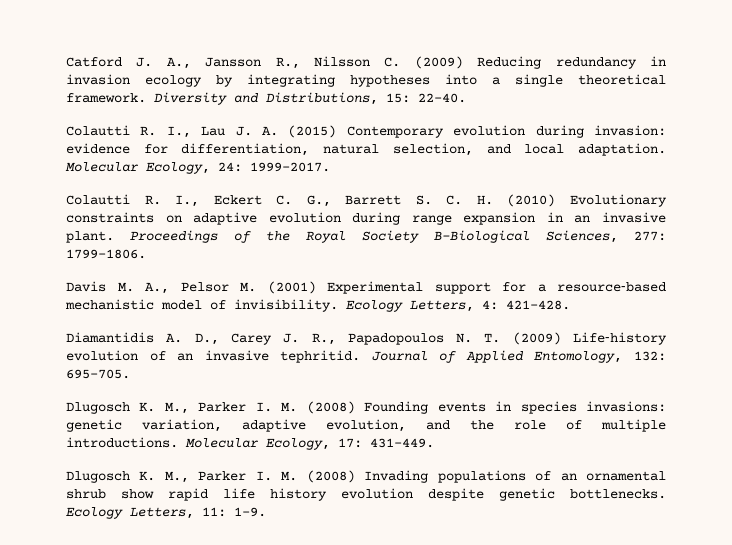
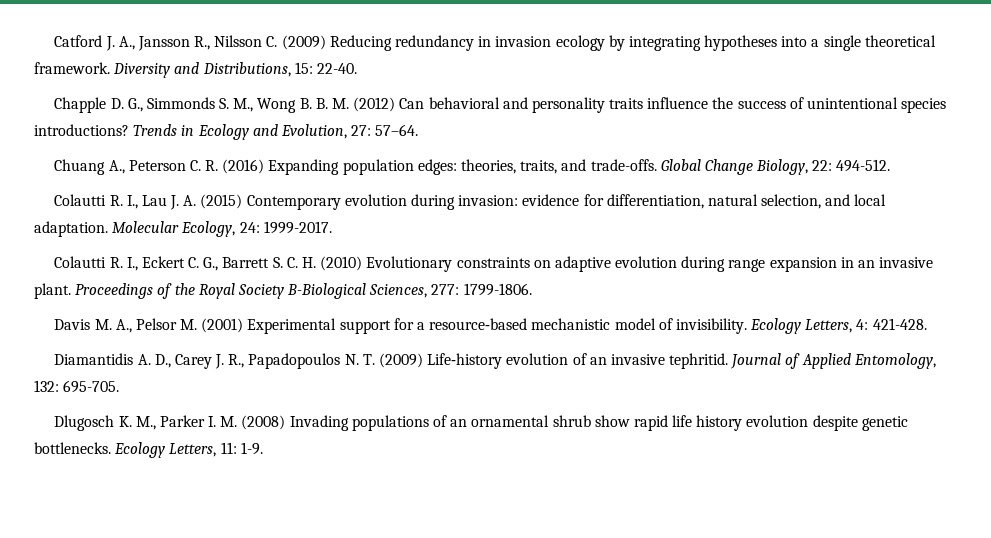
+ Chapple D. G., Simmonds S. M., Wong B. B. M. (2012) Can behavioral and personality traits influence the success of unintentional species introductions? Trends in Ecology and Evolution, 27: 57–64.
+ Chuang A., Peterson C. R. (2016) Expanding population edges: theories, traits, and trade-offs. Global Change Biology, 22: 494-512.
- Dlugosch K. M., Parker I. M. (2008) Founding events in species invasions: genetic variation, adaptive evolution, and the role of multiple introductions. Molecular Ecology, 17: 431-449.

